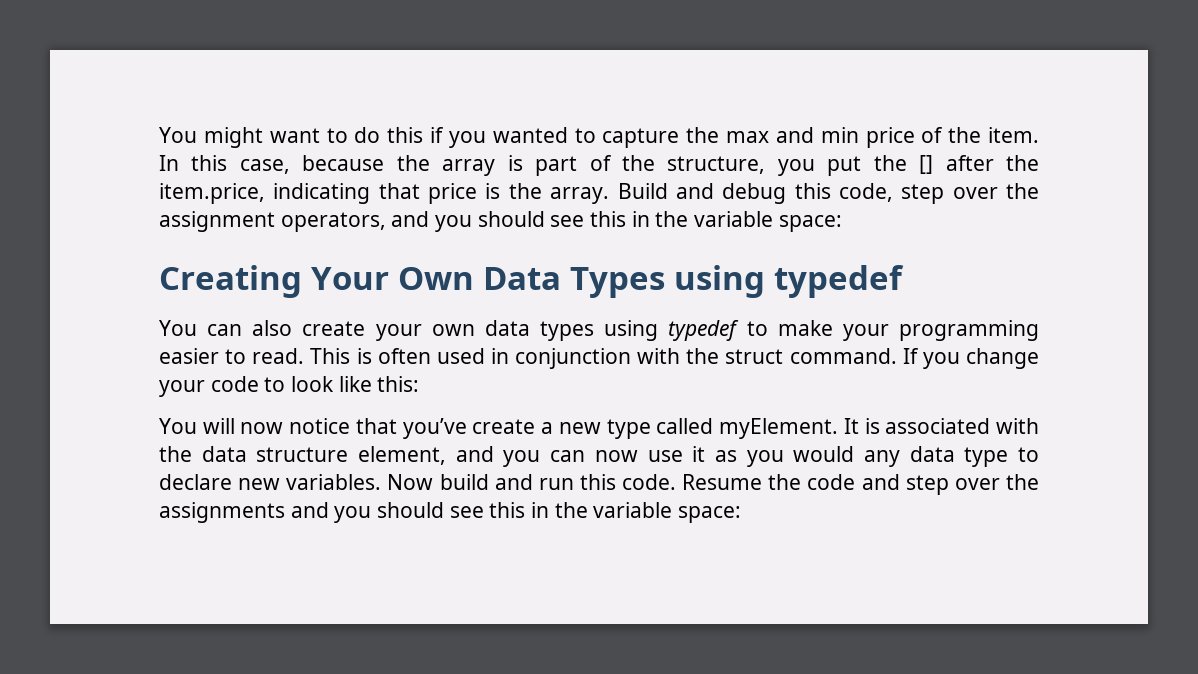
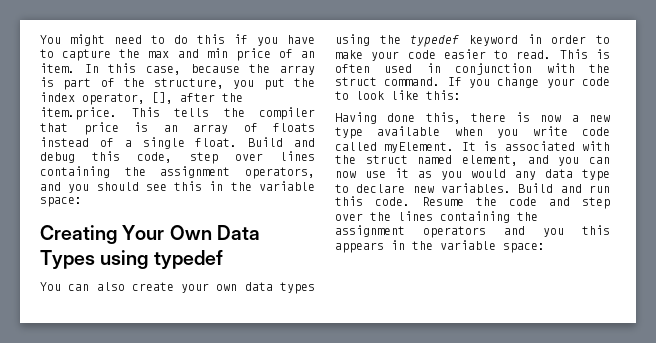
- You might want to do this if you wanted to capture the max and min price of the item.
+ You might need to do this if you have to capture the max and min price of an item.
- In this case, because the array is part of the structure, you put the [] after the item.price, indicating that price is the array.
+ In this case, because the array is part of the structure, you put the index operator, [], after the item.price. This tells the compiler that price is an array of floats instead of a single float.
- Build and debug this code, step over the assignment operators, and you should see this in the variable space:
+ Build and debug this code, step over lines containing the assignment operators, and you should see this in the variable space:
- You can also create your own data types using typedef to make your programming easier to read.
+ You can also create your own data types using the typedef keyword in order to make your code easier to read.
- You will now notice that you’ve create a new type called myElement.
+ Having done this, there is now a new type available when you write code called myElement.
- It is associated with the data structure element, and you can now use it as you would any data type to declare new variables.
+ It is associated with the struct named element, and you can now use it as you would any data type to declare new variables.
- Now build and run this code.
+ Build and run this code.
- Resume the code and step over the assignments and you should see this in the variable space:
+ Resume the code and step over the lines containing the assignment operators and you this appears in the variable space:

